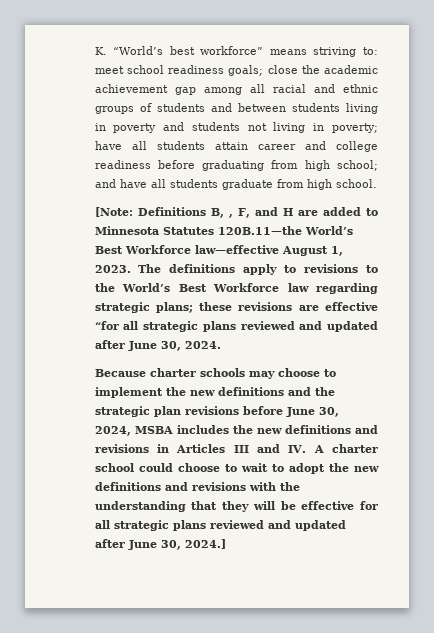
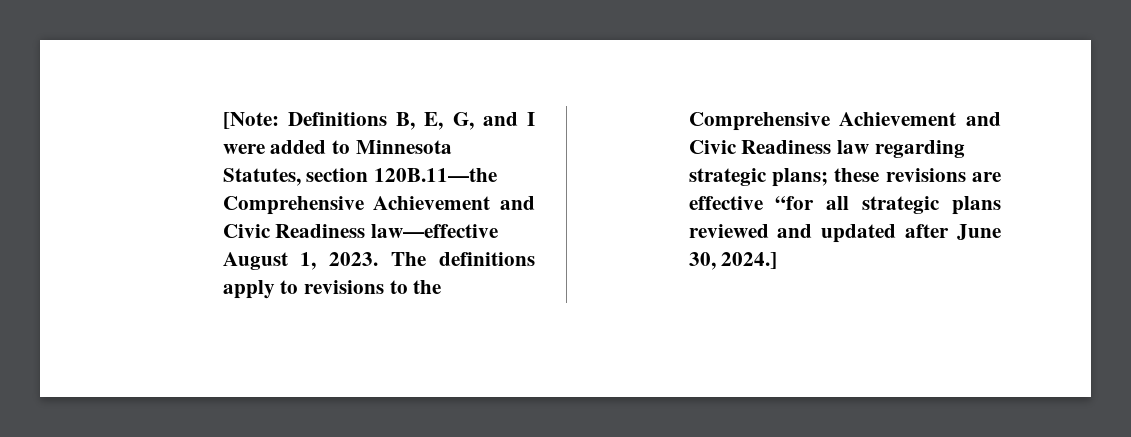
- K. “World’s best workforce” means striving to: meet school readiness goals; close the academic achievement gap among all racial and ethnic groups of students and between students living in poverty and students not living in poverty; have all students attain career and college readiness before graduating from high school; and have all students graduate from high school.
- [Note: Definitions B, , F, and H are added to Minnesota Statutes 120B.11—the World’s Best Workforce law—effective August 1, 2023.
+ [Note: Definitions B, E, G, and I were added to Minnesota Statutes, section 120B.11—the Comprehensive Achievement and Civic Readiness law—effective August 1, 2023.
- The definitions apply to revisions to the World’s Best Workforce law regarding strategic plans; these revisions are effective “for all strategic plans reviewed and updated after June 30, 2024.
- Because charter schools may choose to implement the new definitions and the strategic plan revisions before June 30, 2024, MSBA includes the new definitions and revisions in Articles III and IV. A charter school could choose to wait to adopt the new definitions and revisions with the understanding that they will be effective for all strategic plans reviewed and updated after June 30, 2024.]
+ The definitions apply to revisions to the Comprehensive Achievement and Civic Readiness law regarding strategic plans; these revisions are effective “for all strategic plans reviewed and updated after June 30, 2024.]

